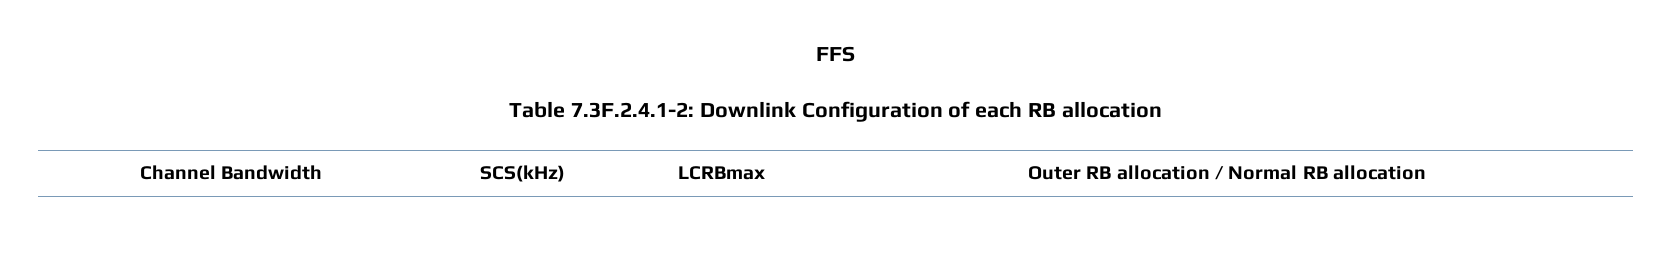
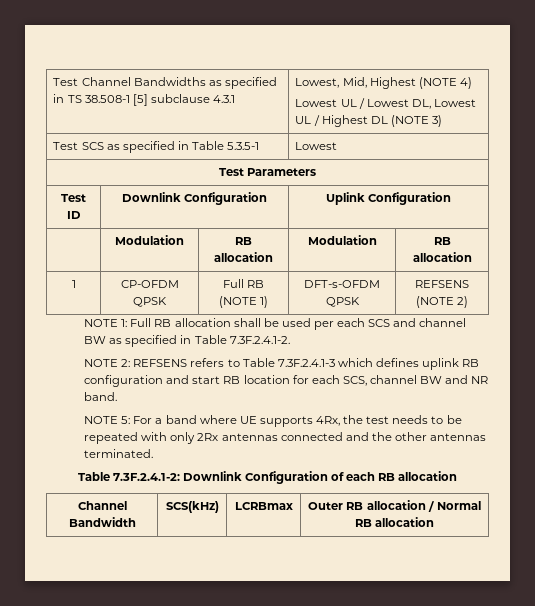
- FFS
+ Test Channel Bandwidths as specified in TS 38.508-1 [5] subclause 4.3.1 | Lowest, Mid, Highest (NOTE 4)
+ Lowest UL / Lowest DL, Lowest UL / Highest DL (NOTE 3)
+ Test SCS as specified in Table 5.3.5-1 | Lowest
+ Test Parameters
+ Test ID | Downlink Configuration | Uplink Configuration
+ | Modulation | RB allocation | Modulation | RB allocation
+ 1 | CP-OFDM QPSK | Full RB (NOTE 1) | DFT-s-OFDM QPSK | REFSENS (NOTE 2)
+ NOTE 1: Full RB allocation shall be used per each SCS and channel BW as specified in Table 7.3F.2.4.1-2.
+ NOTE 2: REFSENS refers to Table 7.3F.2.4.1-3 which defines uplink RB configuration and start RB location for each SCS, channel BW and NR band.
+ NOTE 5: For a band where UE supports 4Rx, the test needs to be repeated with only 2Rx antennas connected and the other antennas terminated.

